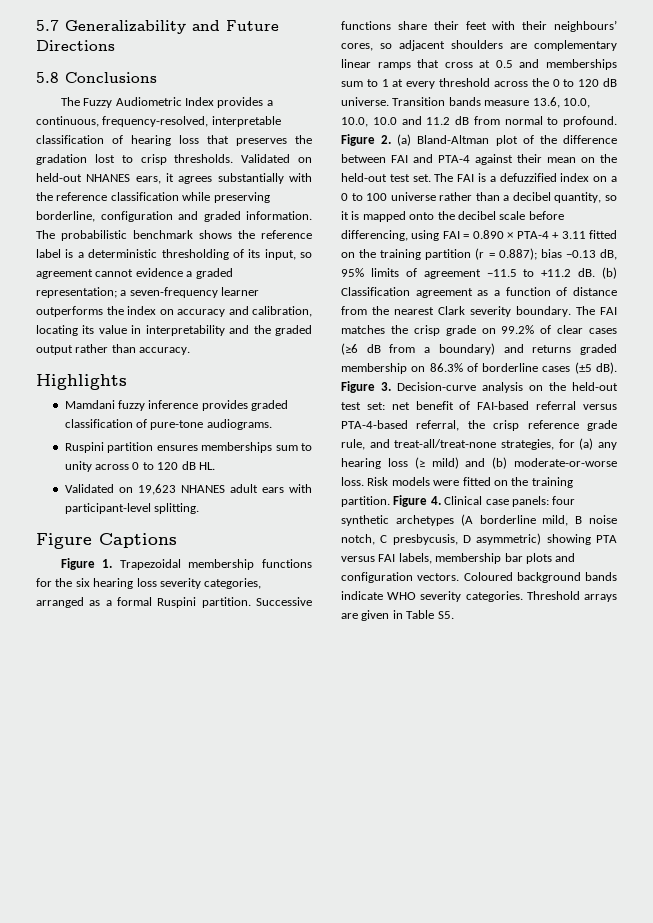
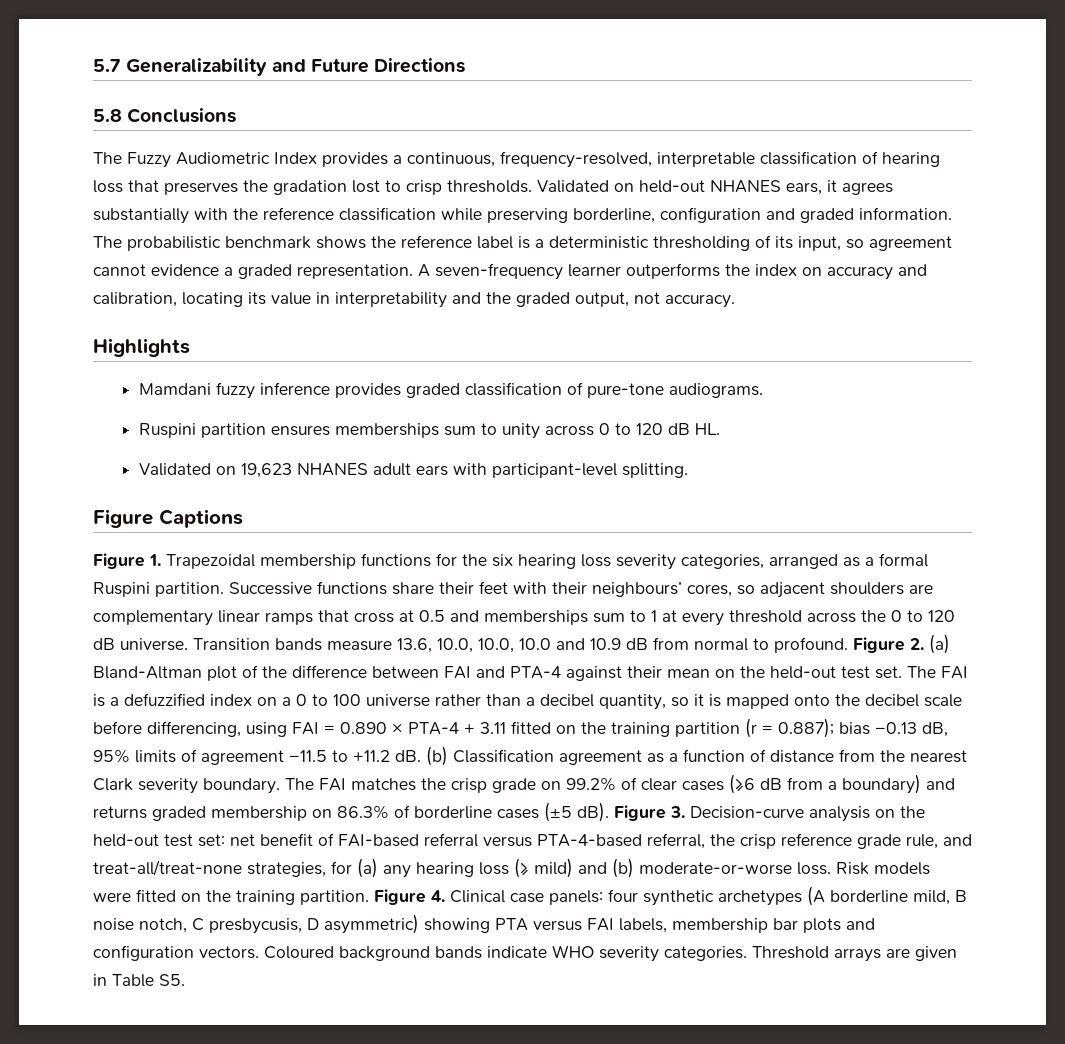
- The probabilistic benchmark shows the reference label is a deterministic thresholding of its input, so agreement cannot evidence a graded representation; a seven-frequency learner outperforms the index on accuracy and calibration, locating its value in interpretability and the graded output rather than accuracy.
+ The probabilistic benchmark shows the reference label is a deterministic thresholding of its input, so agreement cannot evidence a graded representation. A seven-frequency learner outperforms the index on accuracy and calibration, locating its value in interpretability and the graded output, not accuracy.
- Transition bands measure 13.6, 10.0, 10.0, 10.0 and 11.2 dB from normal to profound.
+ Transition bands measure 13.6, 10.0, 10.0, 10.0 and 10.9 dB from normal to profound.

